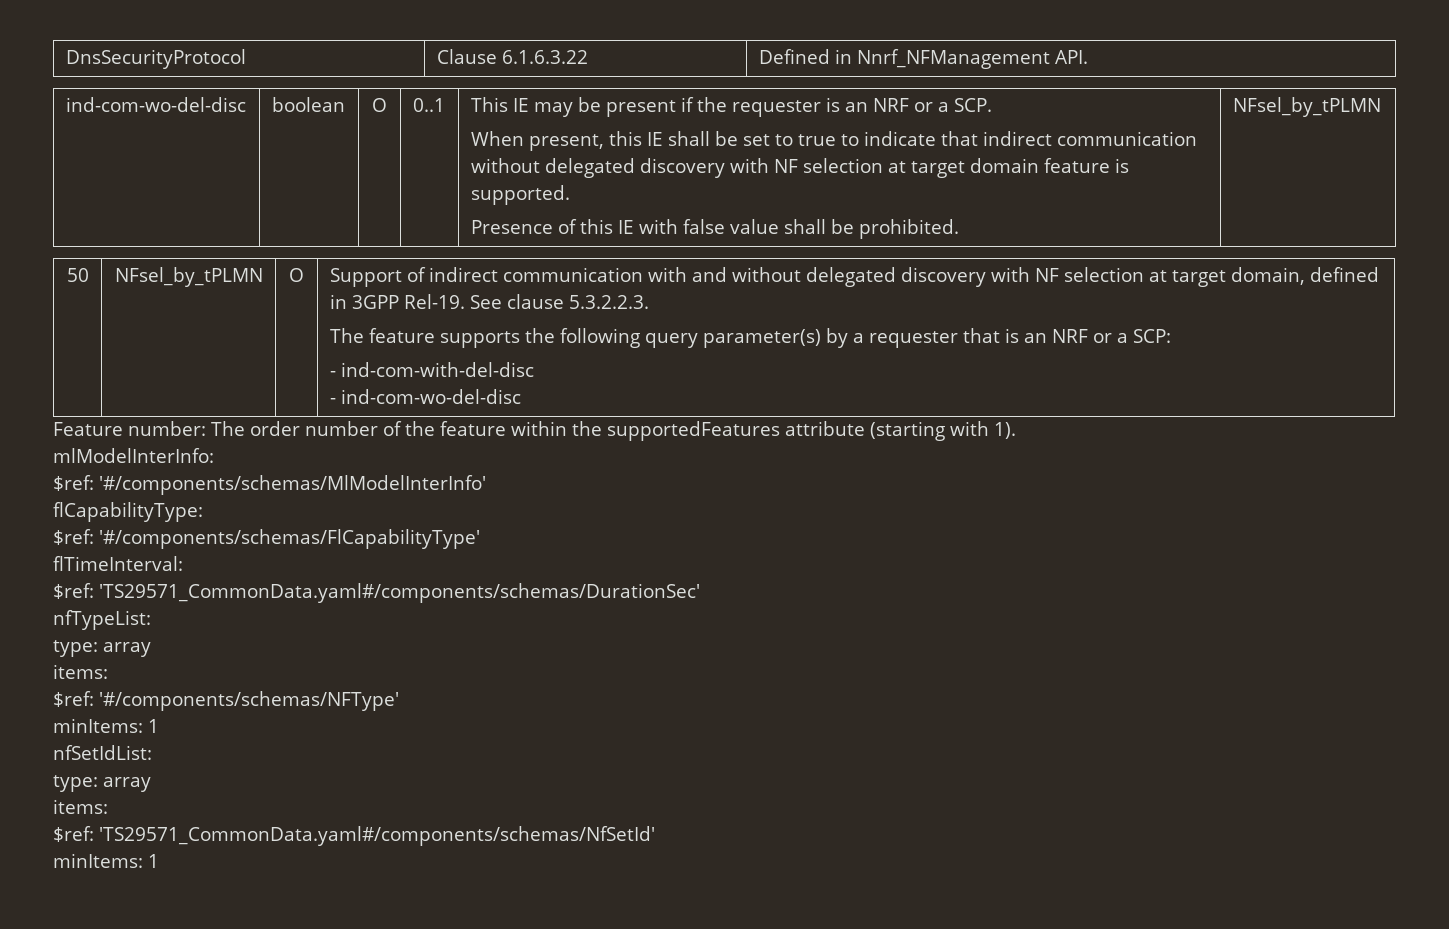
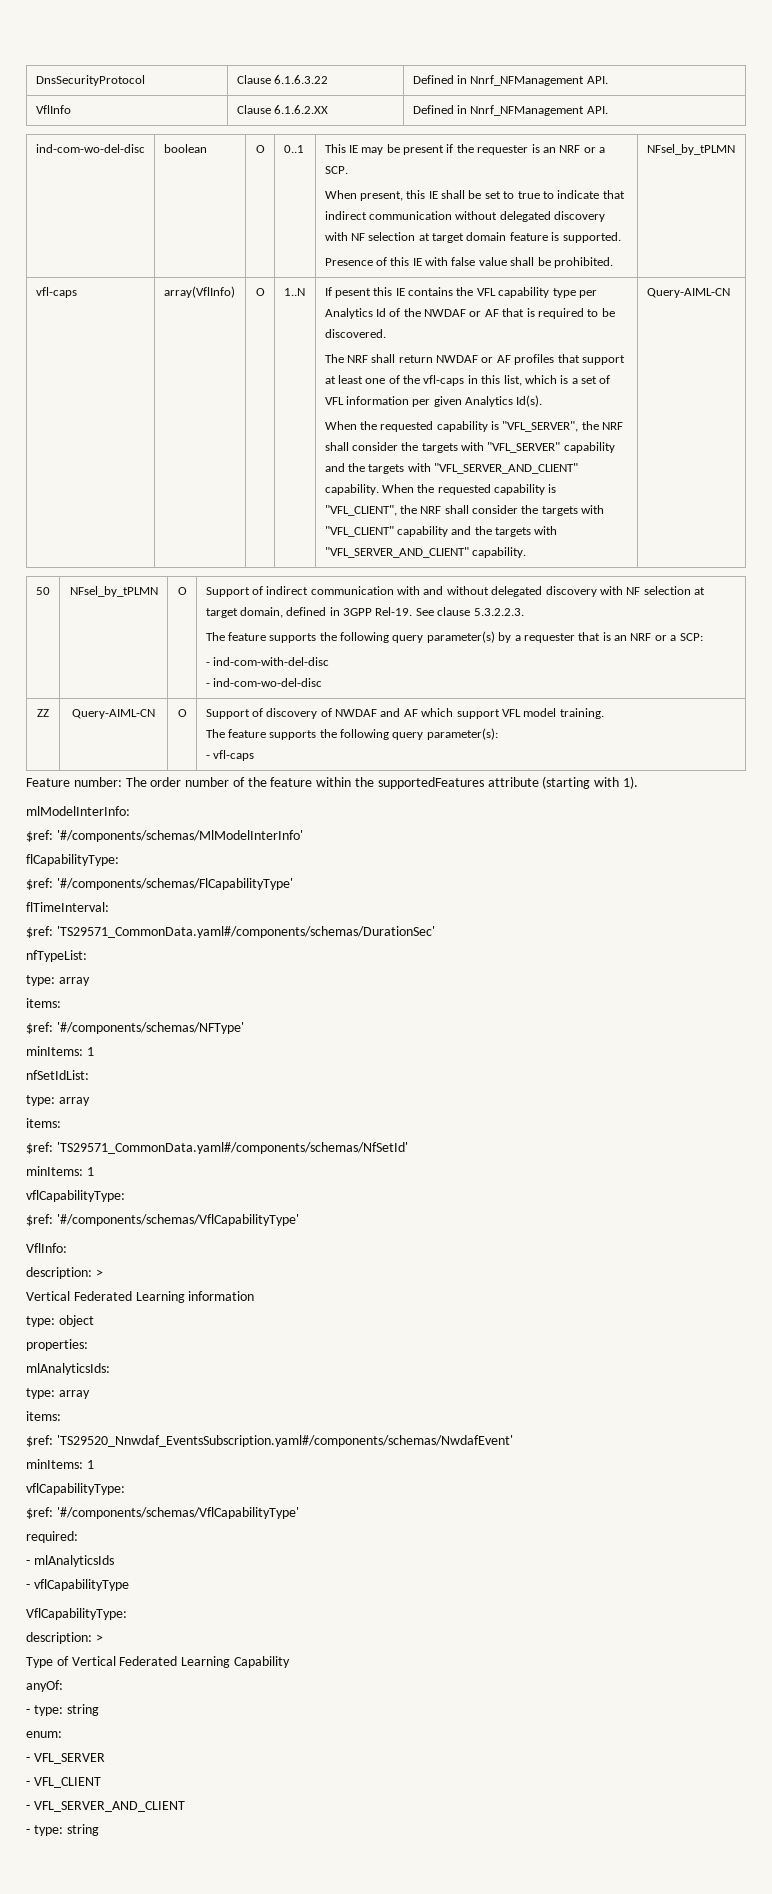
+ VflInfo | Clause 6.1.6.2.XX | Defined in Nnrf_NFManagement API.
+ vfl-caps | array(VflInfo) | O | 1..N | If pesent this IE contains the VFL capability type per Analytics Id of the NWDAF or AF that is required to be discovered.
+ The NRF shall return NWDAF or AF profiles that support at least one of the vfl-caps in this list, which is a set of VFL information per given Analytics Id(s).
+ When the requested capability is "VFL_SERVER", the NRF shall consider the targets with "VFL_SERVER" capability and the targets with "VFL_SERVER_AND_CLIENT" capability. When the requested capability is "VFL_CLIENT", the NRF shall consider the targets with "VFL_CLIENT" capability and the targets with "VFL_SERVER_AND_CLIENT" capability. | Query-AIML-CN
+ ZZ | Query-AIML-CN | O | Support of discovery of NWDAF and AF which support VFL model training.
+ The feature supports the following query parameter(s):
+ - vfl-caps
  $ref: 'TS29571_CommonData.yaml#/components/schemas/NfSetId'
  minItems: 1
+ vflCapabilityType:
+ $ref: '#/components/schemas/VflCapabilityType'
+ VflInfo:
+ description: >
+ Vertical Federated Learning information
+ type: object
+ properties:
+ mlAnalyticsIds:
+ type: array
+ items:
+ $ref: 'TS29520_Nnwdaf_EventsSubscription.yaml#/components/schemas/NwdafEvent'
+ minItems: 1
+ vflCapabilityType:
+ $ref: '#/components/schemas/VflCapabilityType'
+ required:
+ - mlAnalyticsIds
+ - vflCapabilityType
+ VflCapabilityType:
+ description: >
+ Type of Vertical Federated Learning Capability
+ anyOf:
+ - type: string
+ enum:
+ - VFL_SERVER
+ - VFL_CLIENT
+ - VFL_SERVER_AND_CLIENT
+ - type: string

